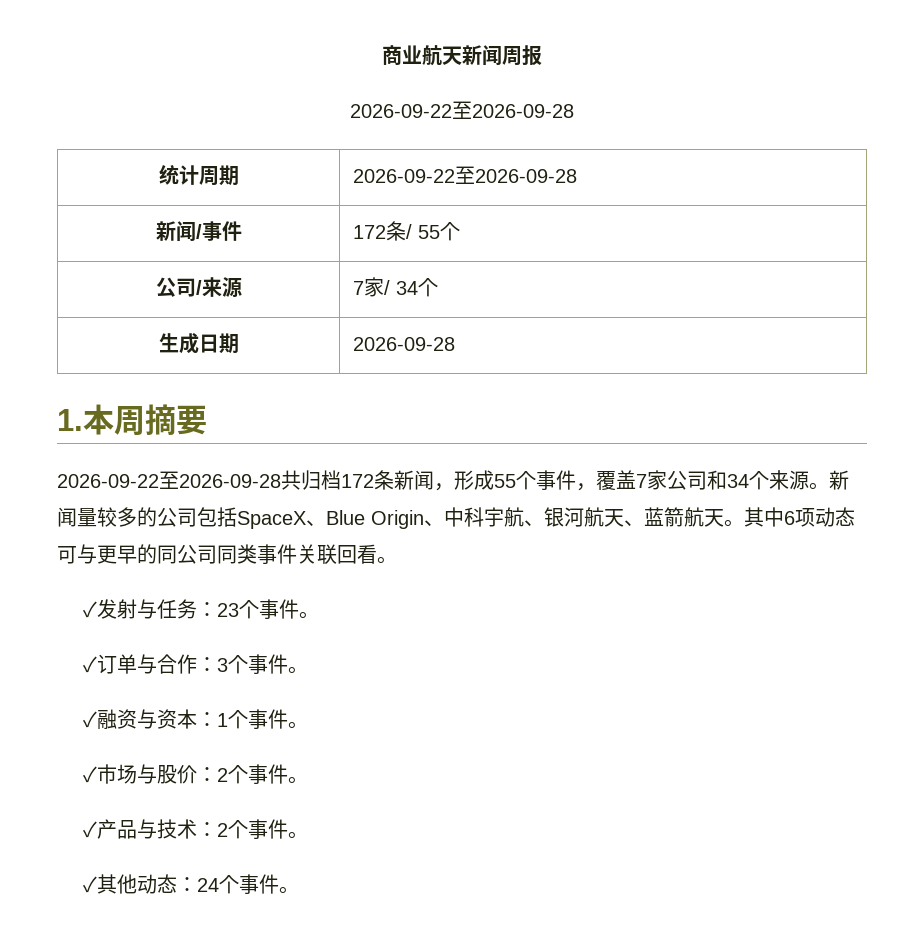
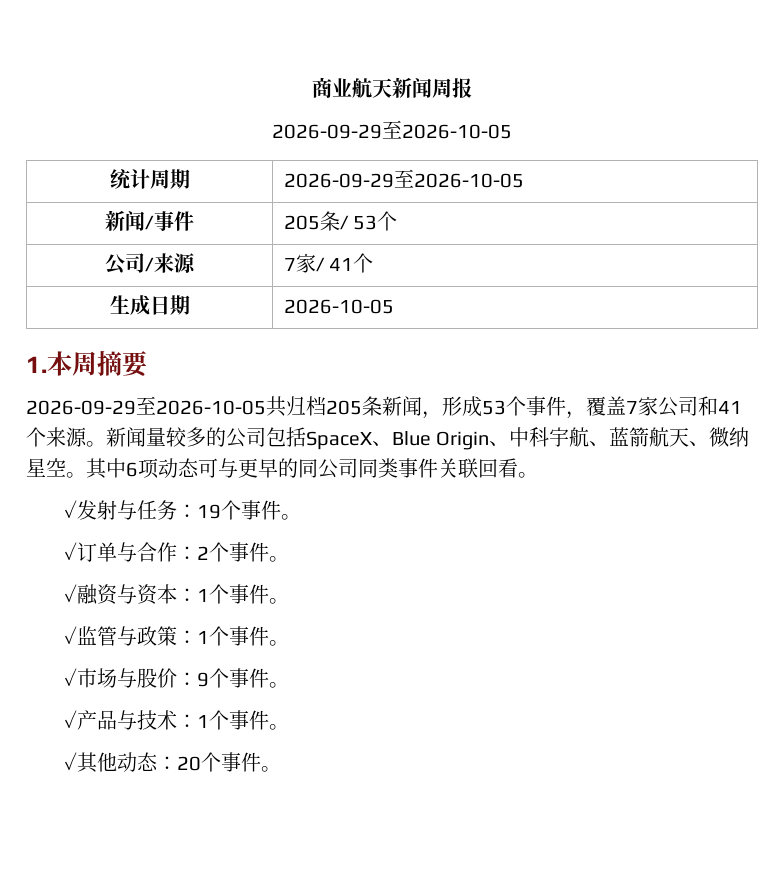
  商业航天新闻周报
- 2026-09-22至2026-09-28
+ 2026-09-29至2026-10-05
- 统计周期 | 2026-09-22至2026-09-28
+ 统计周期 | 2026-09-29至2026-10-05
- 新闻/事件 | 172条/ 55个
+ 新闻/事件 | 205条/ 53个
- 公司/来源 | 7家/ 34个
+ 公司/来源 | 7家/ 41个
- 生成日期 | 2026-09-28
+ 生成日期 | 2026-10-05
- 2026-09-22至2026-09-28共归档172条新闻，形成55个事件，覆盖7家公司和34个来源。
+ 2026-09-29至2026-10-05共归档205条新闻，形成53个事件，覆盖7家公司和41个来源。
- 新闻量较多的公司包括SpaceX、Blue Origin、中科宇航、银河航天、蓝箭航天。
+ 新闻量较多的公司包括SpaceX、Blue Origin、中科宇航、蓝箭航天、微纳星空。
- ✓发射与任务：23个事件。
+ ✓发射与任务：19个事件。
- ✓订单与合作：3个事件。
+ ✓订单与合作：2个事件。
+ ✓监管与政策：1个事件。
- ✓市场与股价：2个事件。
+ ✓市场与股价：9个事件。
- ✓产品与技术：2个事件。
+ ✓产品与技术：1个事件。
- ✓其他动态：24个事件。
+ ✓其他动态：20个事件。

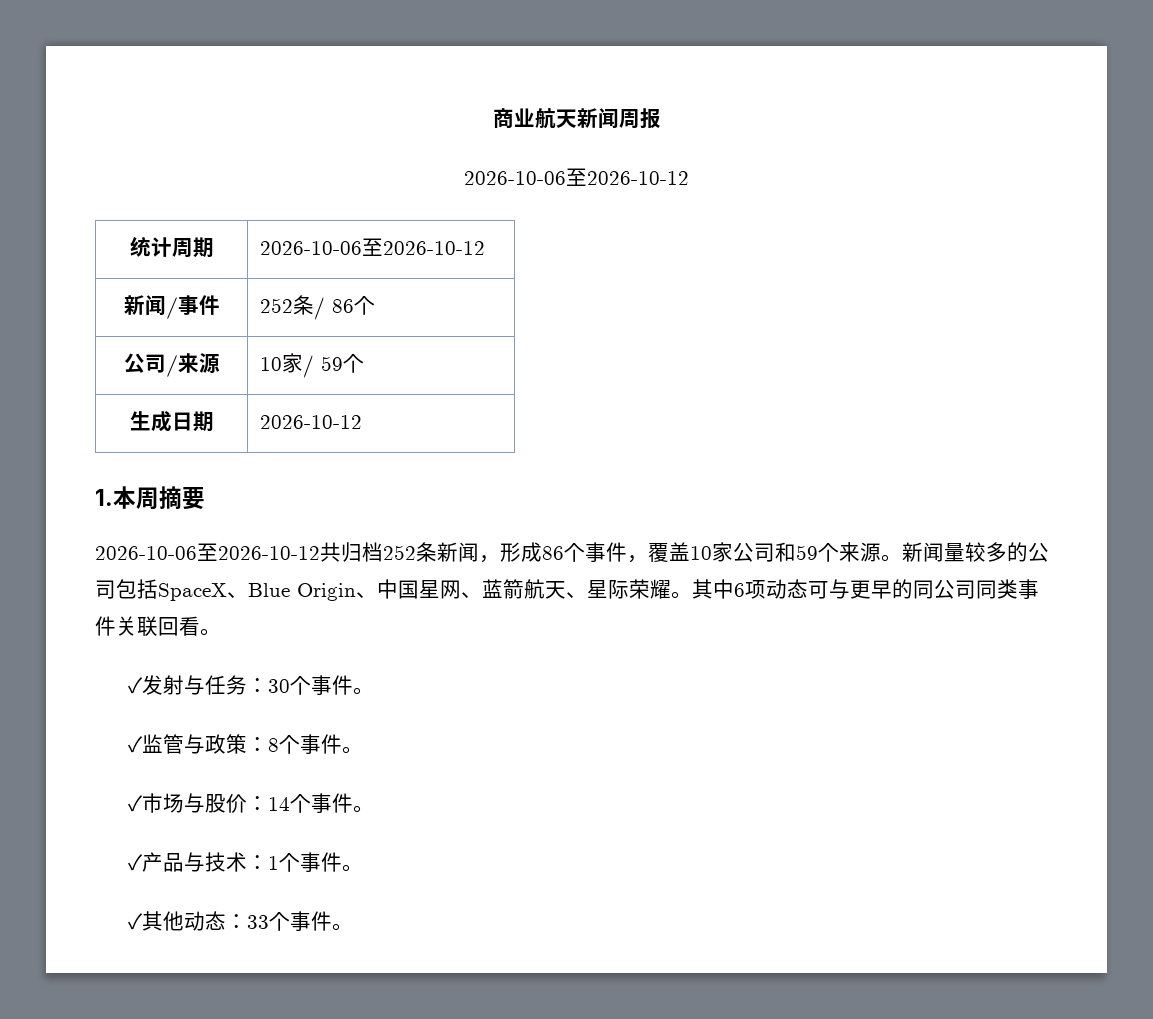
  商业航天新闻周报
- 2026-09-29至2026-10-05
+ 2026-10-06至2026-10-12
- 统计周期 | 2026-09-29至2026-10-05
+ 统计周期 | 2026-10-06至2026-10-12
- 新闻/事件 | 205条/ 53个
+ 新闻/事件 | 252条/ 86个
- 公司/来源 | 7家/ 41个
+ 公司/来源 | 10家/ 59个
- 生成日期 | 2026-10-05
+ 生成日期 | 2026-10-12
- 2026-09-29至2026-10-05共归档205条新闻，形成53个事件，覆盖7家公司和41个来源。
+ 2026-10-06至2026-10-12共归档252条新闻，形成86个事件，覆盖10家公司和59个来源。
- 新闻量较多的公司包括SpaceX、Blue Origin、中科宇航、蓝箭航天、微纳星空。
+ 新闻量较多的公司包括SpaceX、Blue Origin、中国星网、蓝箭航天、星际荣耀。
- ✓发射与任务：19个事件。
- ✓订单与合作：2个事件。
- ✓融资与资本：1个事件。
+ ✓发射与任务：30个事件。
- ✓监管与政策：1个事件。
+ ✓监管与政策：8个事件。
- ✓市场与股价：9个事件。
+ ✓市场与股价：14个事件。
- ✓其他动态：20个事件。
+ ✓其他动态：33个事件。

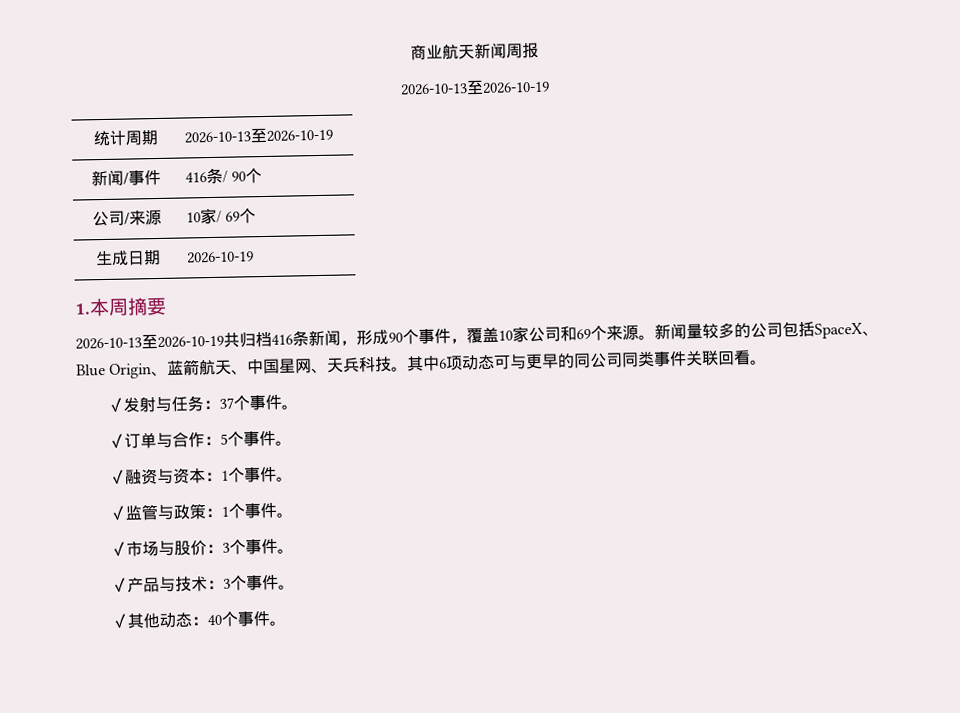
  商业航天新闻周报
- 2026-10-06至2026-10-12
+ 2026-10-13至2026-10-19
- 统计周期 | 2026-10-06至2026-10-12
+ 统计周期 | 2026-10-13至2026-10-19
- 新闻/事件 | 252条/ 86个
+ 新闻/事件 | 416条/ 90个
- 公司/来源 | 10家/ 59个
+ 公司/来源 | 10家/ 69个
- 生成日期 | 2026-10-12
+ 生成日期 | 2026-10-19
- 2026-10-06至2026-10-12共归档252条新闻，形成86个事件，覆盖10家公司和59个来源。
+ 2026-10-13至2026-10-19共归档416条新闻，形成90个事件，覆盖10家公司和69个来源。
- 新闻量较多的公司包括SpaceX、Blue Origin、中国星网、蓝箭航天、星际荣耀。
+ 新闻量较多的公司包括SpaceX、Blue Origin、蓝箭航天、中国星网、天兵科技。
- ✓发射与任务：30个事件。
+ ✓发射与任务：37个事件。
+ ✓订单与合作：5个事件。
+ ✓融资与资本：1个事件。
- ✓监管与政策：8个事件。
+ ✓监管与政策：1个事件。
- ✓市场与股价：14个事件。
+ ✓市场与股价：3个事件。
- ✓产品与技术：1个事件。
+ ✓产品与技术：3个事件。
- ✓其他动态：33个事件。
+ ✓其他动态：40个事件。

